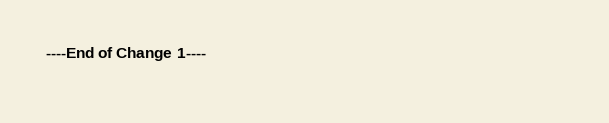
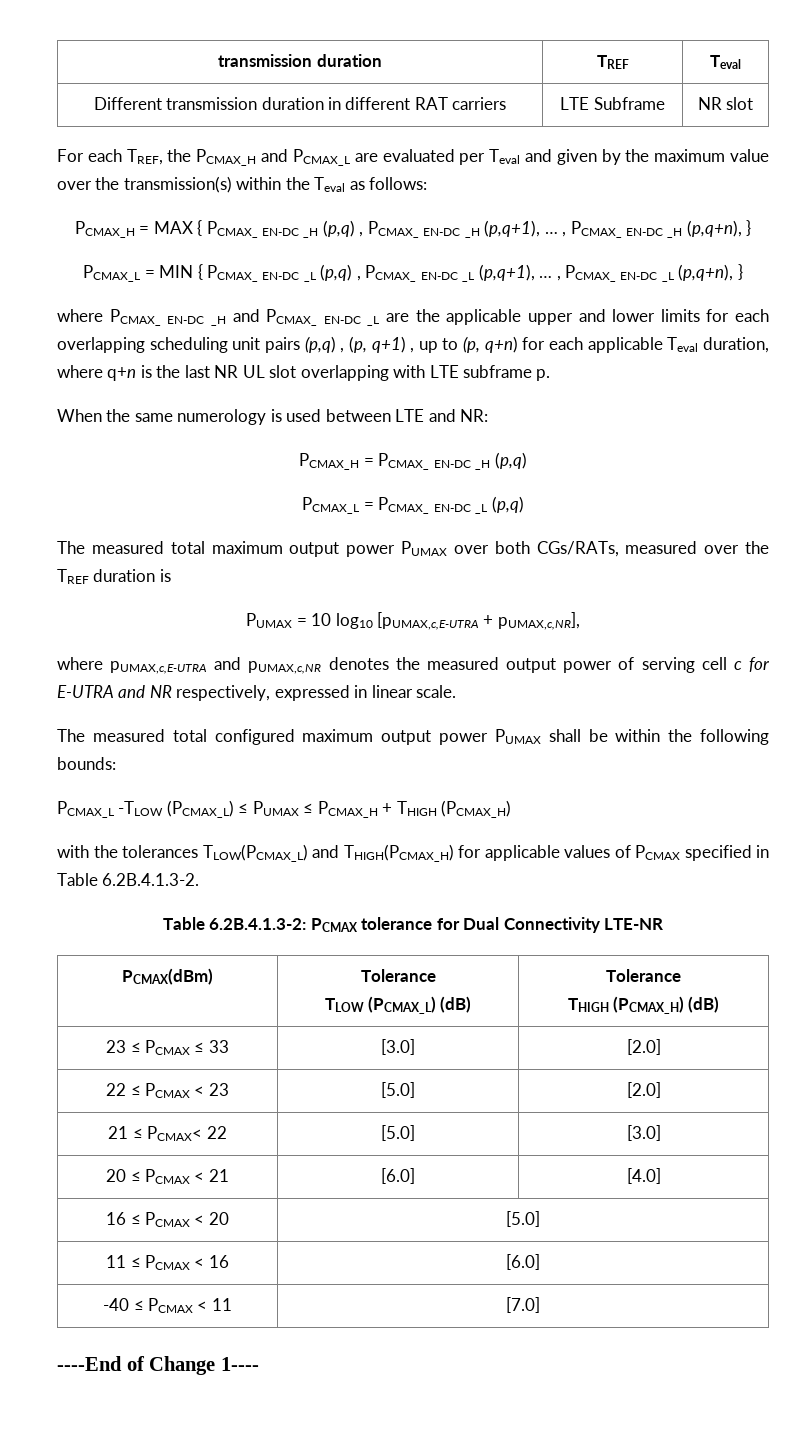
+ transmission duration | TREF | Teval
+ Different transmission duration in different RAT carriers | LTE Subframe | NR slot
+ For each TREF, the PCMAX_H and PCMAX_L are evaluated per Teval and given by the maximum value over the transmission(s) within the Teval as follows:
+ PCMAX_H = MAX { PCMAX_ EN-DC _H (p,q) , PCMAX_ EN-DC _H (p,q+1), … , PCMAX_ EN-DC _H (p,q+n), }
+ PCMAX_L = MIN { PCMAX_ EN-DC _L (p,q) , PCMAX_ EN-DC _L (p,q+1), … , PCMAX_ EN-DC _L (p,q+n), }
+ where PCMAX_ EN-DC _H and PCMAX_ EN-DC _L are the applicable upper and lower limits for each overlapping scheduling unit pairs (p,q) , (p, q+1) , up to (p, q+n) for each applicable Teval duration, where q+n is the last NR UL slot overlapping with LTE subframe p.
+ When the same numerology is used between LTE and NR:
+ PCMAX_H = PCMAX_ EN-DC _H (p,q)
+ PCMAX_L = PCMAX_ EN-DC _L (p,q)
+ The measured total maximum output power PUMAX over both CGs/RATs, measured over the TREF duration is
+ PUMAX = 10 log10 [pUMAX,c,E-UTRA + pUMAX,c,NR],
+ where pUMAX,c,E-UTRA and pUMAX,c,NR denotes the measured output power of serving cell c for E-UTRA and NR respectively, expressed in linear scale.
+ The measured total configured maximum output power PUMAX shall be within the following bounds:
+ PCMAX_L -TLOW (PCMAX_L) ≤ PUMAX ≤ PCMAX_H + THIGH (PCMAX_H)
+ with the tolerances TLOW(PCMAX_L) and THIGH(PCMAX_H) for applicable values of PCMAX specified in Table 6.2B.4.1.3-2.
+ Table 6.2B.4.1.3-2: PCMAX tolerance for Dual Connectivity LTE-NR
+ PCMAX(dBm) | Tolerance
+ TLOW (PCMAX_L) (dB) | Tolerance
+ THIGH (PCMAX_H) (dB)
+ 23 ≤ PCMAX ≤ 33 | [3.0] | [2.0]
+ 22 ≤ PCMAX < 23 | [5.0] | [2.0]
+ 21 ≤ PCMAX< 22 | [5.0] | [3.0]
+ 20 ≤ PCMAX < 21 | [6.0] | [4.0]
+ 16 ≤ PCMAX < 20 | [5.0]
+ 11 ≤ PCMAX < 16 | [6.0]
+ -40 ≤ PCMAX < 11 | [7.0]

